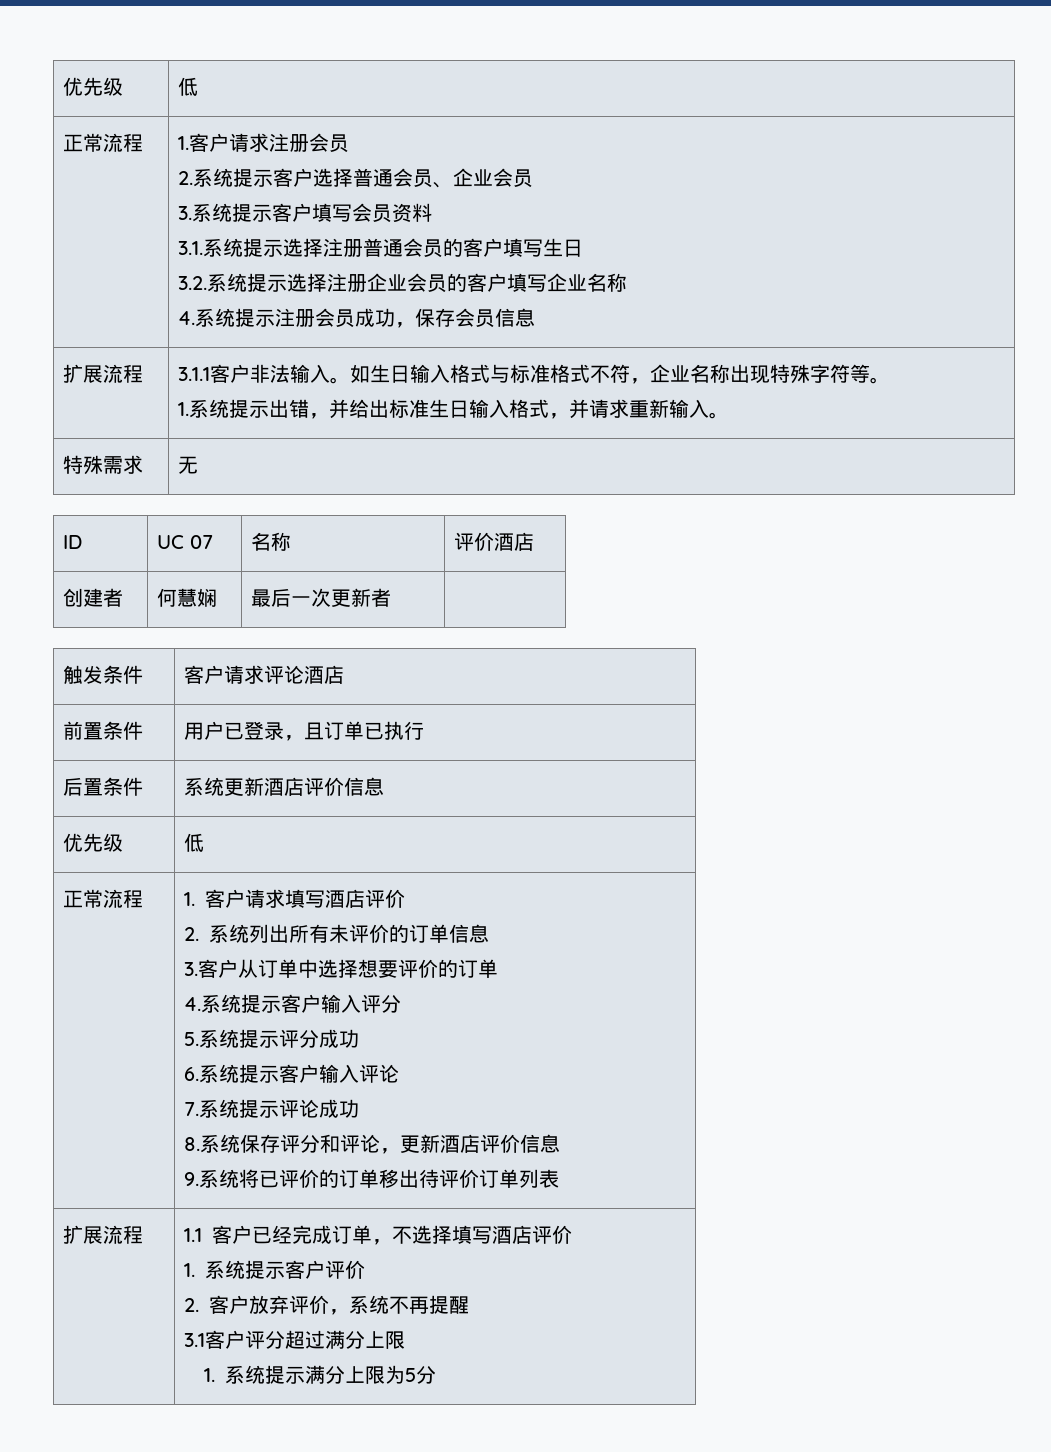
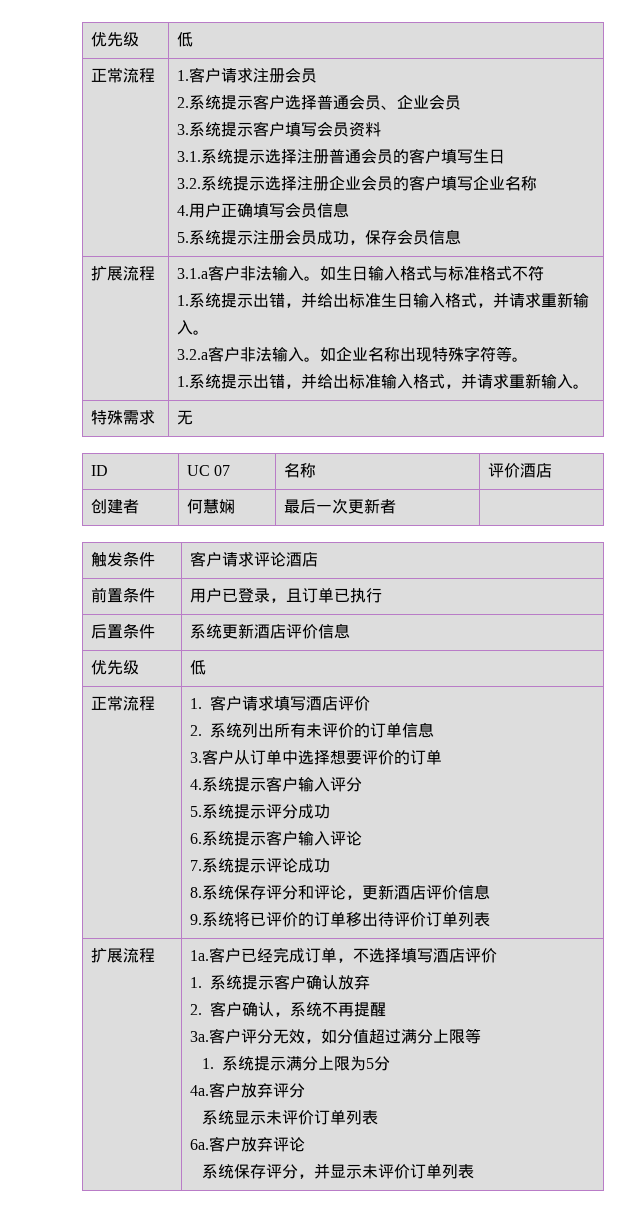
- 4.系统提示注册会员成功，保存会员信息
+ 4.用户正确填写会员信息
+ 5.系统提示注册会员成功，保存会员信息
- 3.1.1客户非法输入。
+ 3.1.a客户非法输入。
- 如生日输入格式与标准格式不符，企业名称出现特殊字符等。
+ 如生日输入格式与标准格式不符
+ 1.系统提示出错，并给出标准生日输入格式，并请求重新输入。
+ 3.2.a客户非法输入。如企业名称出现特殊字符等。
- 1.系统提示出错，并给出标准生日输入格式，并请求重新输入。
+ 1.系统提示出错，并给出标准输入格式，并请求重新输入。
- 1.1客户已经完成订单，不选择填写酒店评价
+ 1a.客户已经完成订单，不选择填写酒店评价
- 1.系统提示客户评价
+ 1.系统提示客户确认放弃
- 2.客户放弃评价，系统不再提醒
+ 2.客户确认，系统不再提醒
- 3.1客户评分超过满分上限
+ 3a.客户评分无效，如分值超过满分上限等
+ 4a.客户放弃评分
+ 系统显示未评价订单列表
+ 6a.客户放弃评论
+ 系统保存评分，并显示未评价订单列表

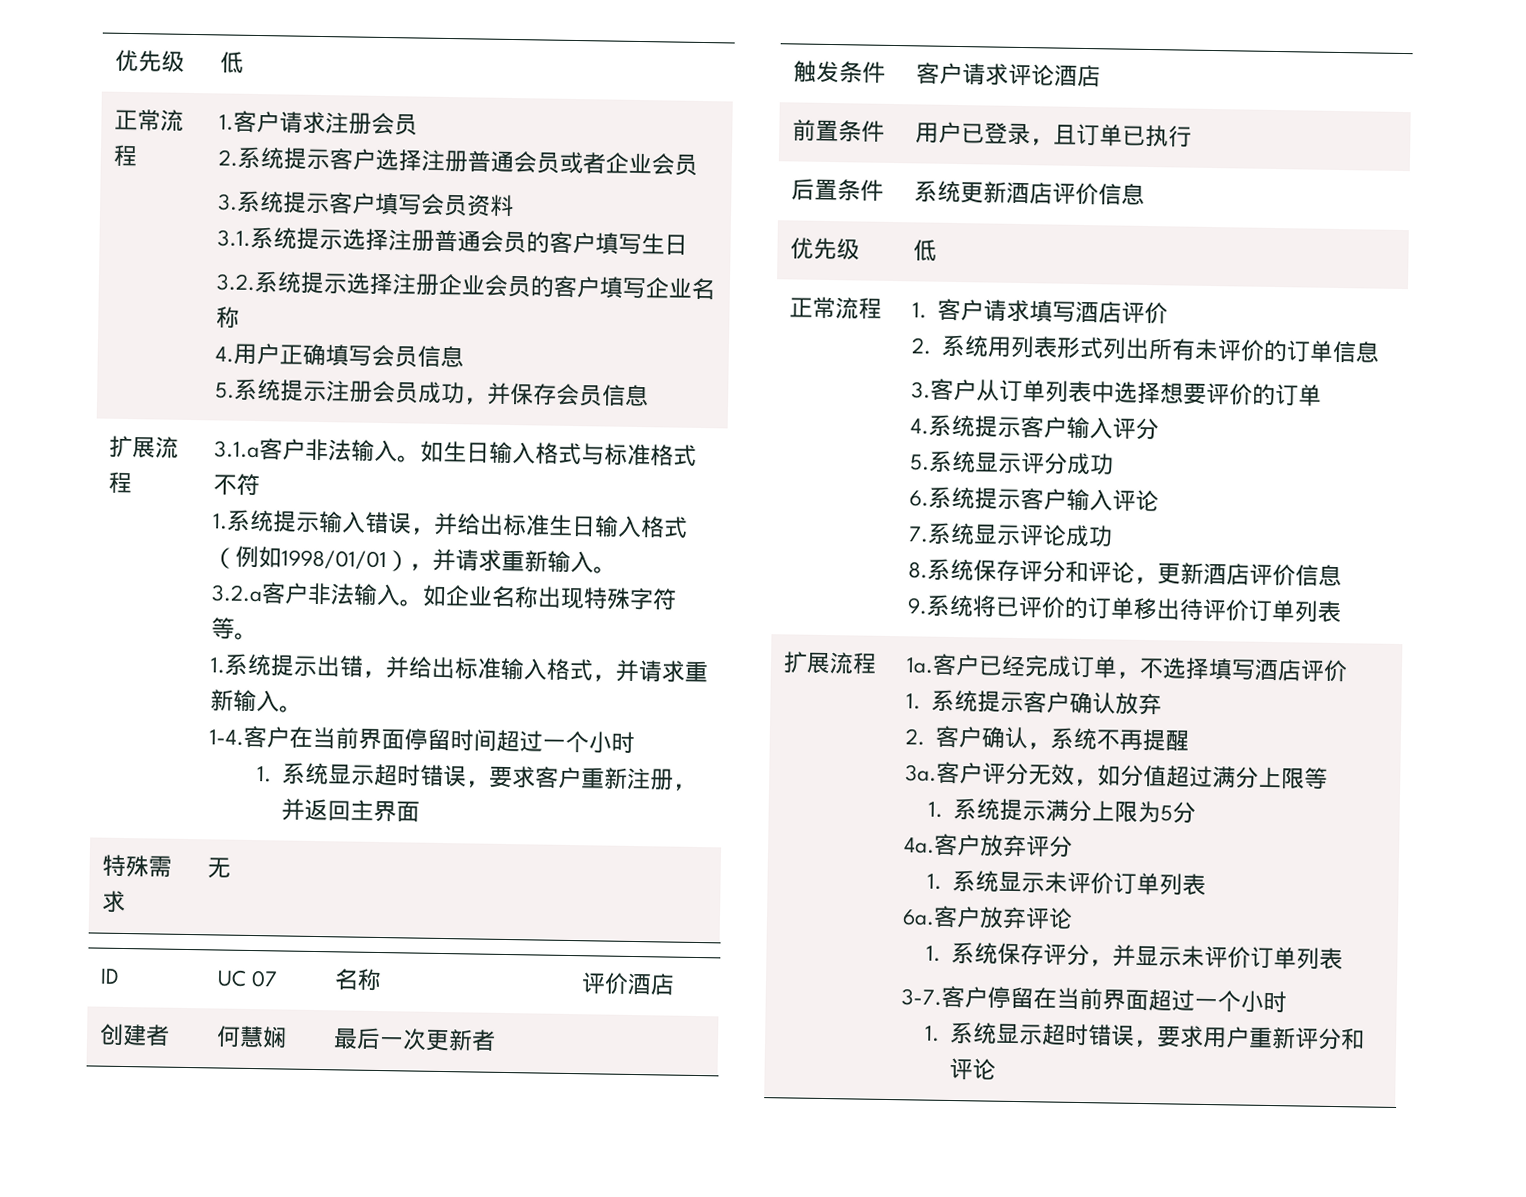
- 2.系统提示客户选择普通会员、企业会员
+ 2.系统提示客户选择注册普通会员或者企业会员
- 5.系统提示注册会员成功，保存会员信息
+ 5.系统提示注册会员成功，并保存会员信息
- 1.系统提示出错，并给出标准生日输入格式，并请求重新输入。
+ 1.系统提示输入错误，并给出标准生日输入格式（例如1998/01/01），并请求重新输入。
+ 1-4.客户在当前界面停留时间超过一个小时
+ 1.系统显示超时错误，要求客户重新注册，并返回主界面
- 2.系统列出所有未评价的订单信息
+ 2.系统用列表形式列出所有未评价的订单信息
- 3.客户从订单中选择想要评价的订单
+ 3.客户从订单列表中选择想要评价的订单
- 5.系统提示评分成功
+ 5.系统显示评分成功
- 7.系统提示评论成功
+ 7.系统显示评论成功
- 系统显示未评价订单列表
+ 1.系统显示未评价订单列表
- 系统保存评分，并显示未评价订单列表
+ 1.系统保存评分，并显示未评价订单列表
+ 3-7.客户停留在当前界面超过一个小时
+ 1.系统显示超时错误，要求用户重新评分和评论

